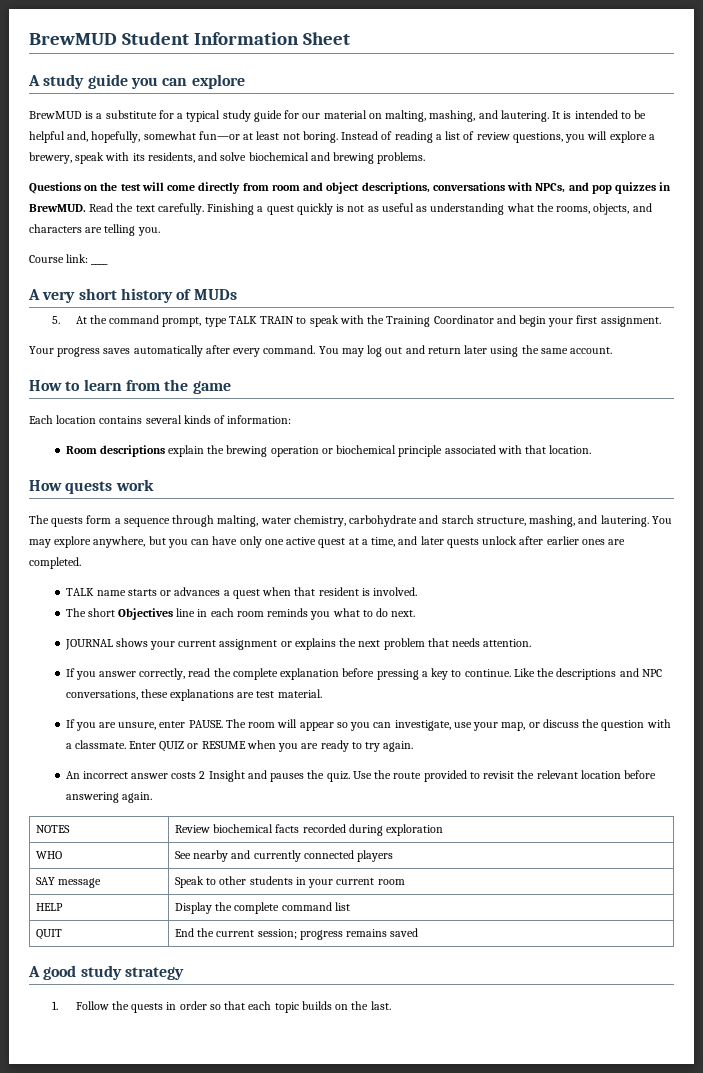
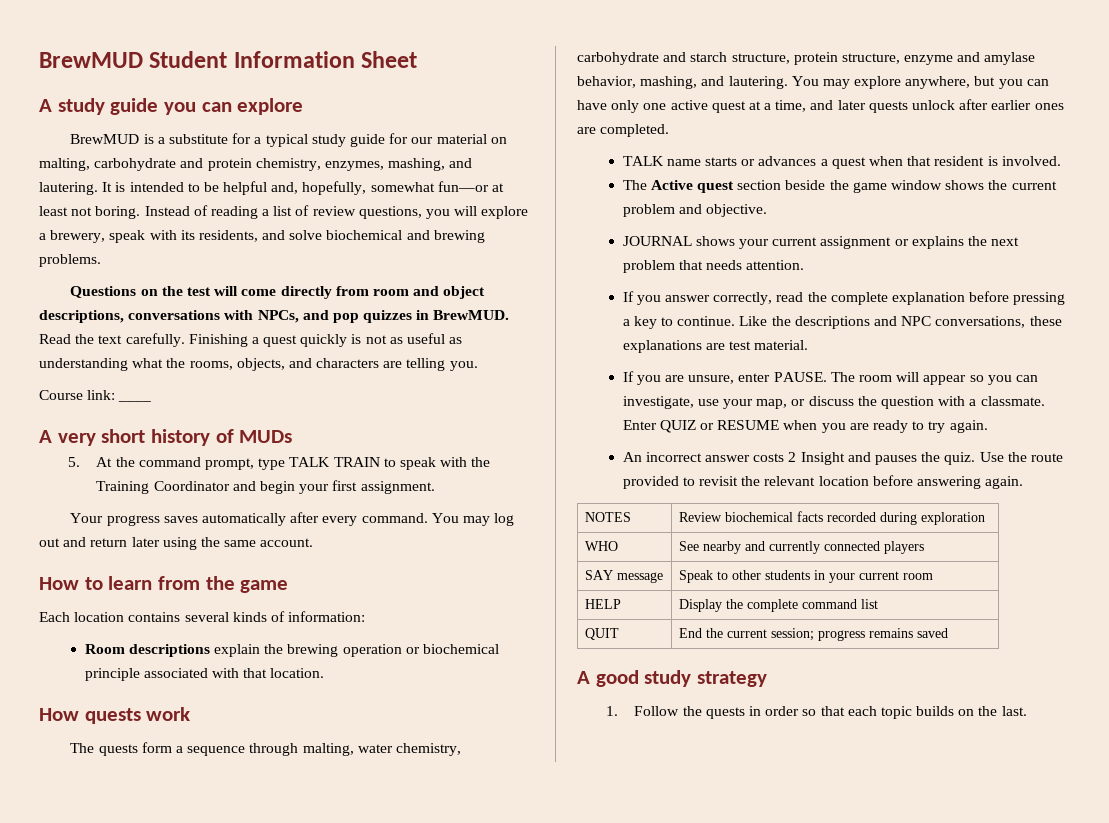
- BrewMUD is a substitute for a typical study guide for our material on malting, mashing, and lautering.
+ BrewMUD is a substitute for a typical study guide for our material on malting, carbohydrate and protein chemistry, enzymes, mashing, and lautering.
- The quests form a sequence through malting, water chemistry, carbohydrate and starch structure, mashing, and lautering.
+ The quests form a sequence through malting, water chemistry, carbohydrate and starch structure, protein structure, enzyme and amylase behavior, mashing, and lautering.
- The short Objectives line in each room reminds you what to do next.
+ The Active quest section beside the game window shows the current problem and objective.

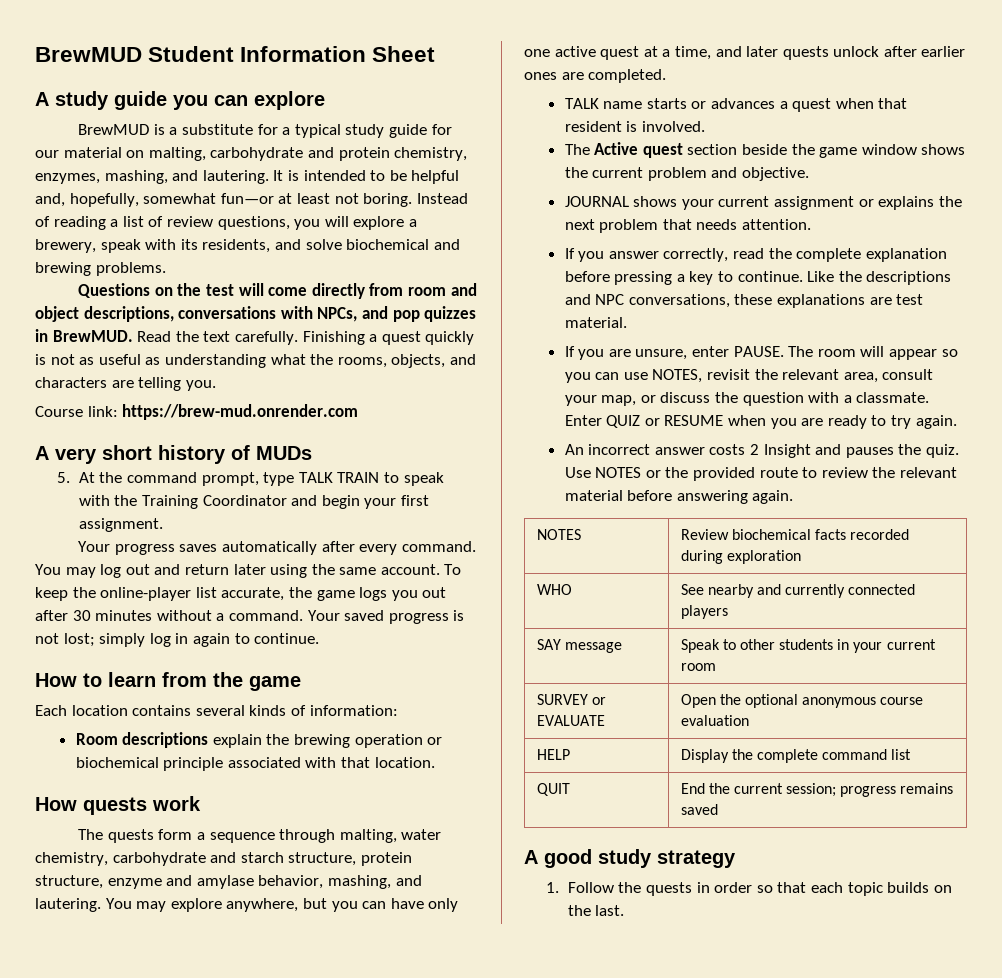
- Course link: ____
+ Course link: https://brew-mud.onrender.com
+ To keep the online-player list accurate, the game logs you out after 30 minutes without a command. Your saved progress is not lost; simply log in again to continue.
- The room will appear so you can investigate, use your map, or discuss the question with a classmate.
+ The room will appear so you can use NOTES, revisit the relevant area, consult your map, or discuss the question with a classmate.
- Use the route provided to revisit the relevant location before answering again.
+ Use NOTES or the provided route to review the relevant material before answering again.
+ SURVEY or EVALUATE | Open the optional anonymous course evaluation

